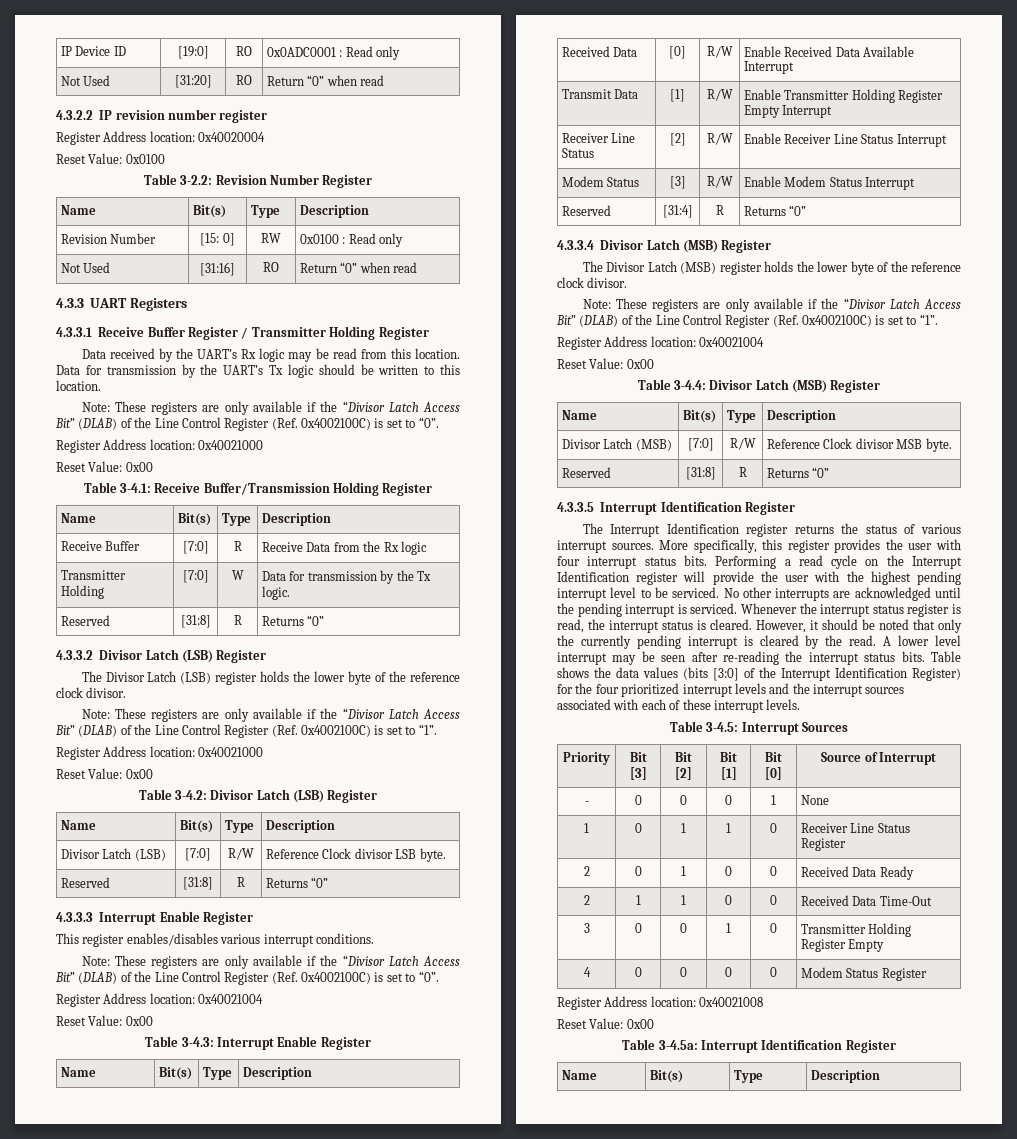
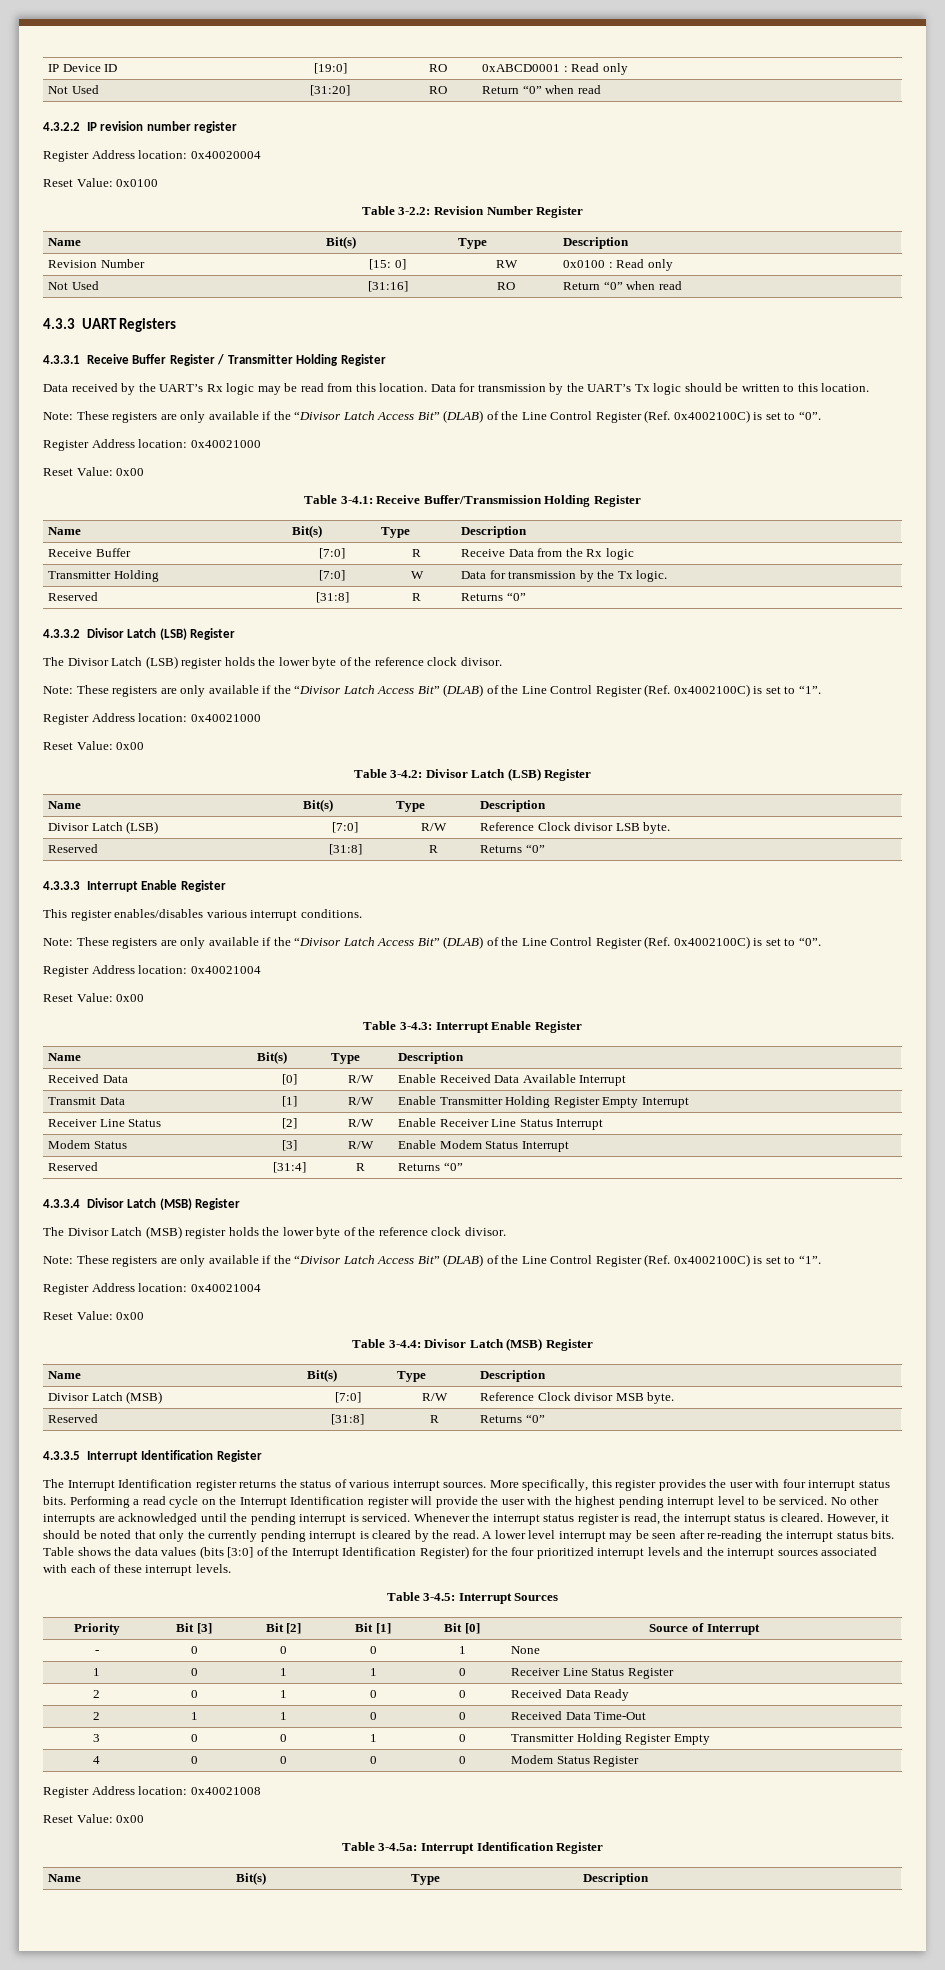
- IP Device ID | [19:0] | RO | 0x0ADC0001 : Read only
+ IP Device ID | [19:0] | RO | 0xABCD0001 : Read only

